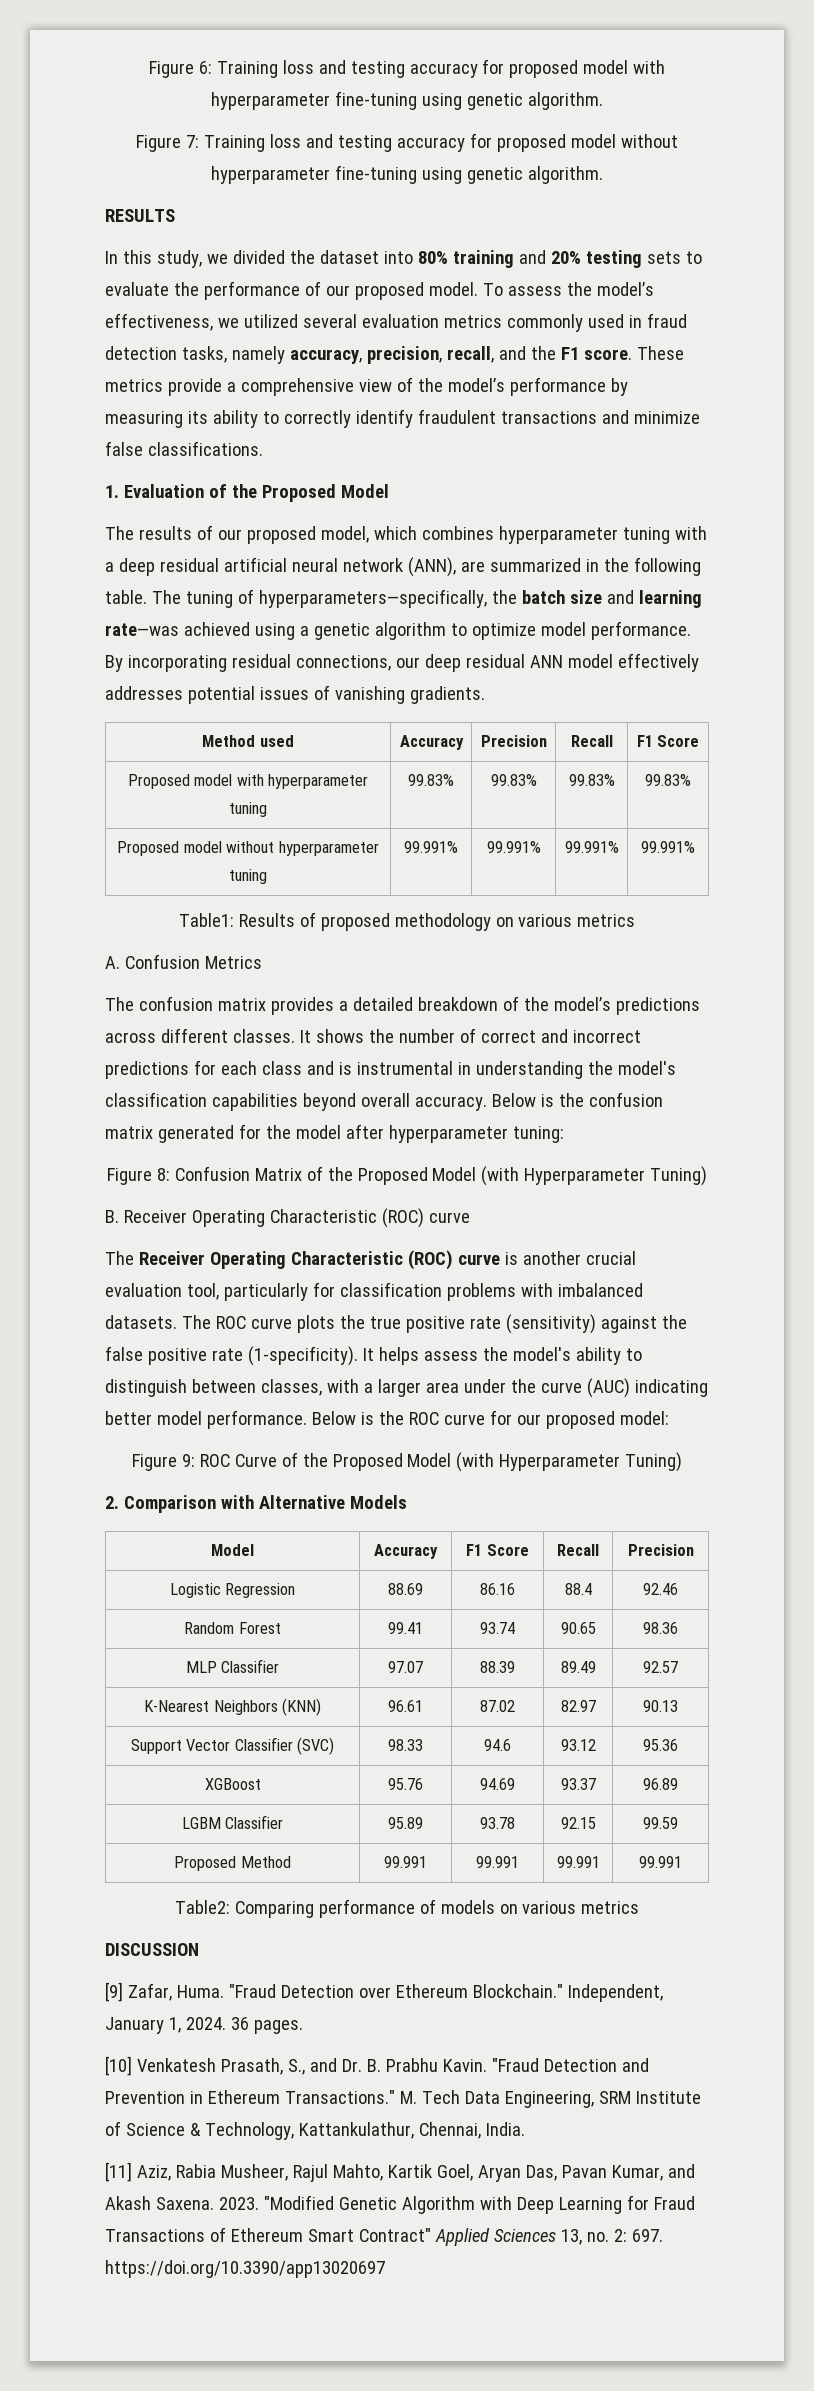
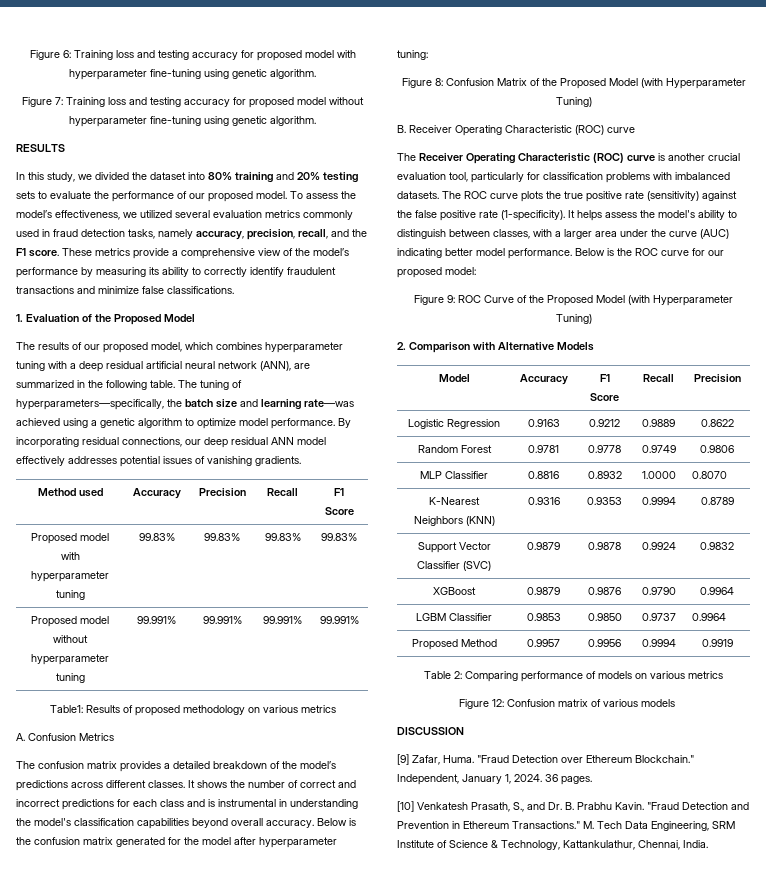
- Logistic Regression | 88.69 | 86.16 | 88.4 | 92.46
- Random Forest | 99.41 | 93.74 | 90.65 | 98.36
- MLP Classifier | 97.07 | 88.39 | 89.49 | 92.57
+ Logistic Regression | 0.9163 | 0.9212 | 0.9889 | 0.8622
+ Random Forest | 0.9781 | 0.9778 | 0.9749 | 0.9806
+ MLP Classifier | 0.8816 | 0.8932 | 1.0000 | 0.8070
- K-Nearest Neighbors (KNN) | 96.61 | 87.02 | 82.97 | 90.13
+ K-Nearest Neighbors (KNN) | 0.9316 | 0.9353 | 0.9994 | 0.8789
- Support Vector Classifier (SVC) | 98.33 | 94.6 | 93.12 | 95.36
- XGBoost | 95.76 | 94.69 | 93.37 | 96.89
- LGBM Classifier | 95.89 | 93.78 | 92.15 | 99.59
- Proposed Method | 99.991 | 99.991 | 99.991 | 99.991
- Table2: Comparing performance of models on various metrics
+ Support Vector Classifier (SVC) | 0.9879 | 0.9878 | 0.9924 | 0.9832
+ XGBoost | 0.9879 | 0.9876 | 0.9790 | 0.9964
+ LGBM Classifier | 0.9853 | 0.9850 | 0.9737 | 0.9964
+ Proposed Method | 0.9957 | 0.9956 | 0.9994 | 0.9919
+ Table 2: Comparing performance of models on various metrics
+ Figure 12: Confusion matrix of various models
- [11] Aziz, Rabia Musheer, Rajul Mahto, Kartik Goel, Aryan Das, Pavan Kumar, and Akash Saxena. 2023. "Modified Genetic Algorithm with Deep Learning for Fraud Transactions of Ethereum Smart Contract" Applied Sciences 13, no. 2: 697. https://doi.org/10.3390/app13020697

